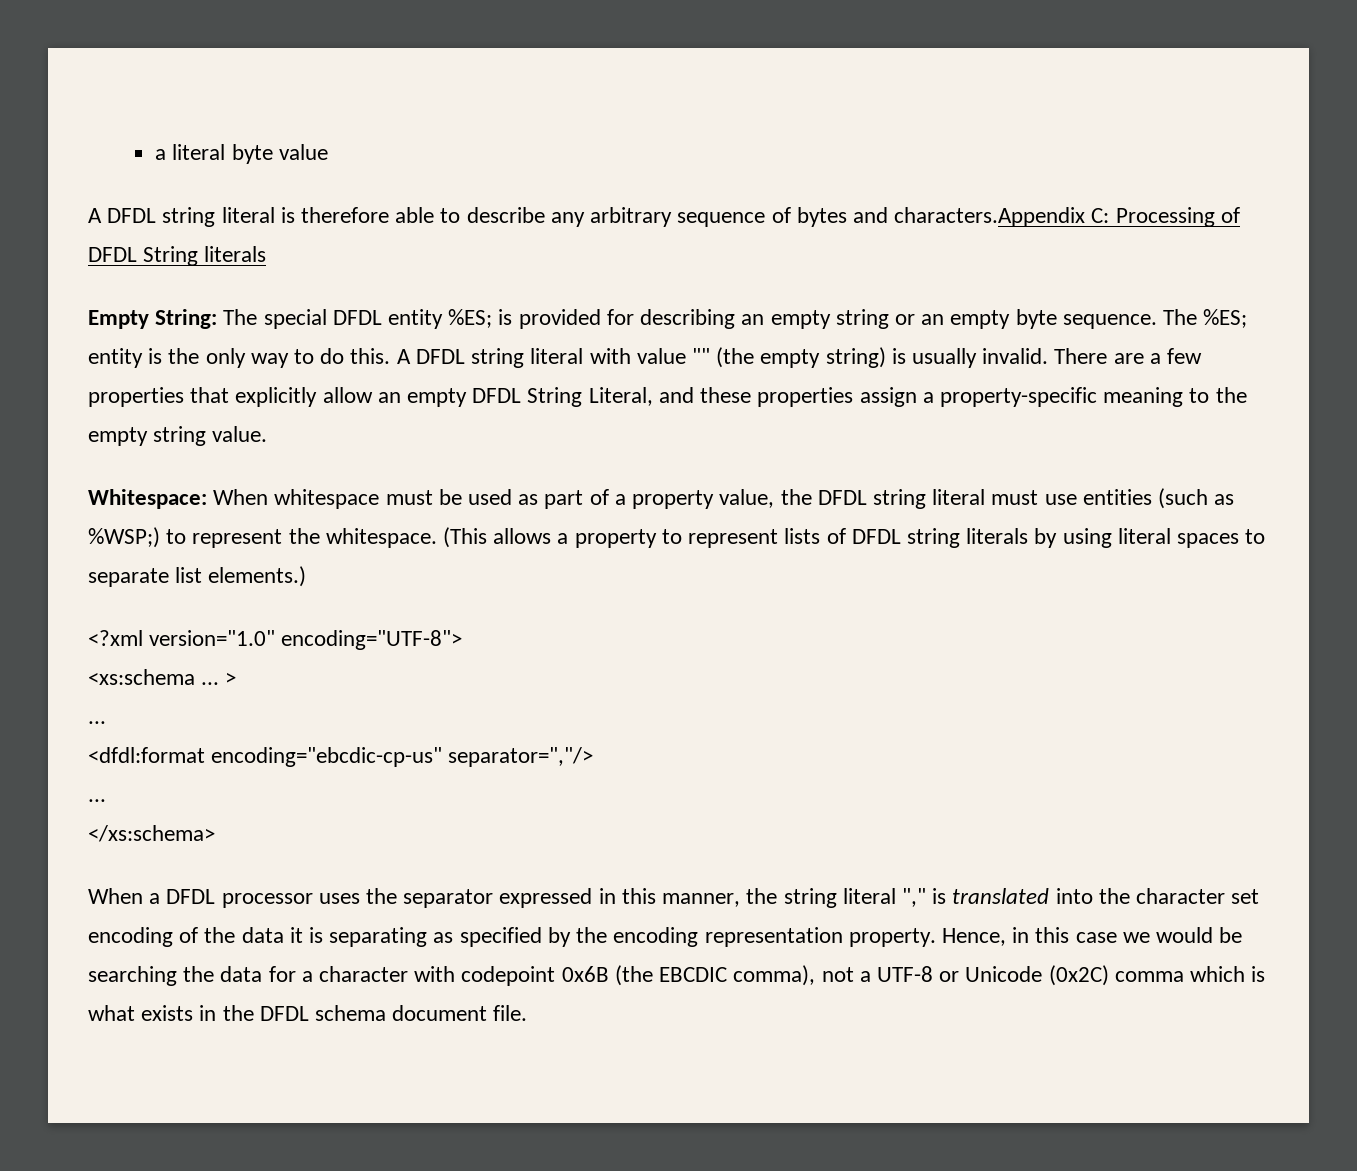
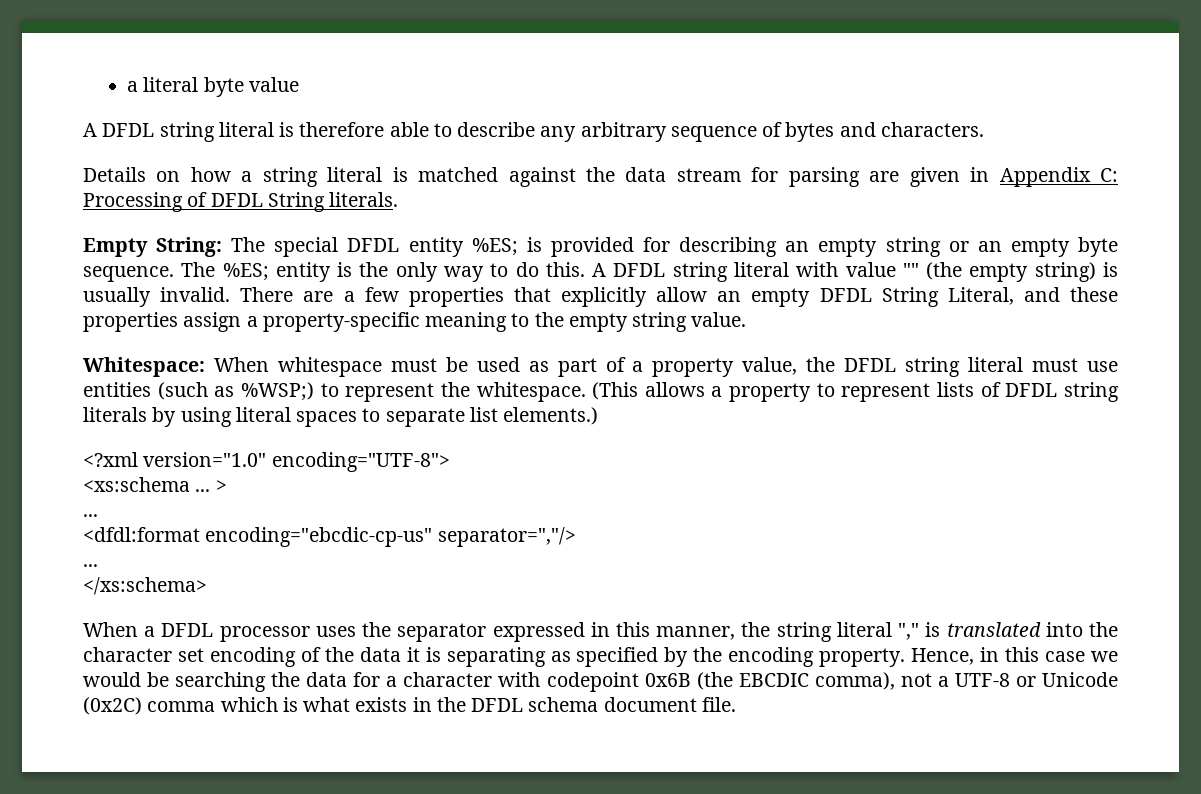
- A DFDL string literal is therefore able to describe any arbitrary sequence of bytes and characters.Appendix C: Processing of DFDL String literals
+ A DFDL string literal is therefore able to describe any arbitrary sequence of bytes and characters.
+ Details on how a string literal is matched against the data stream for parsing are given in Appendix C: Processing of DFDL String literals.
- When a DFDL processor uses the separator expressed in this manner, the string literal "," is translated into the character set encoding of the data it is separating as specified by the encoding representation property.
+ When a DFDL processor uses the separator expressed in this manner, the string literal "," is translated into the character set encoding of the data it is separating as specified by the encoding property.

